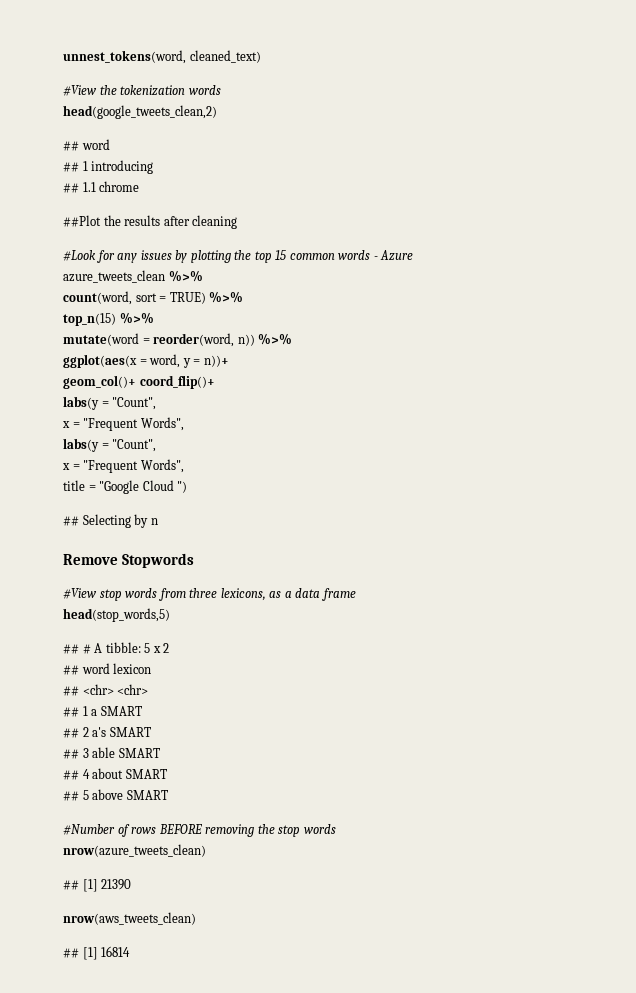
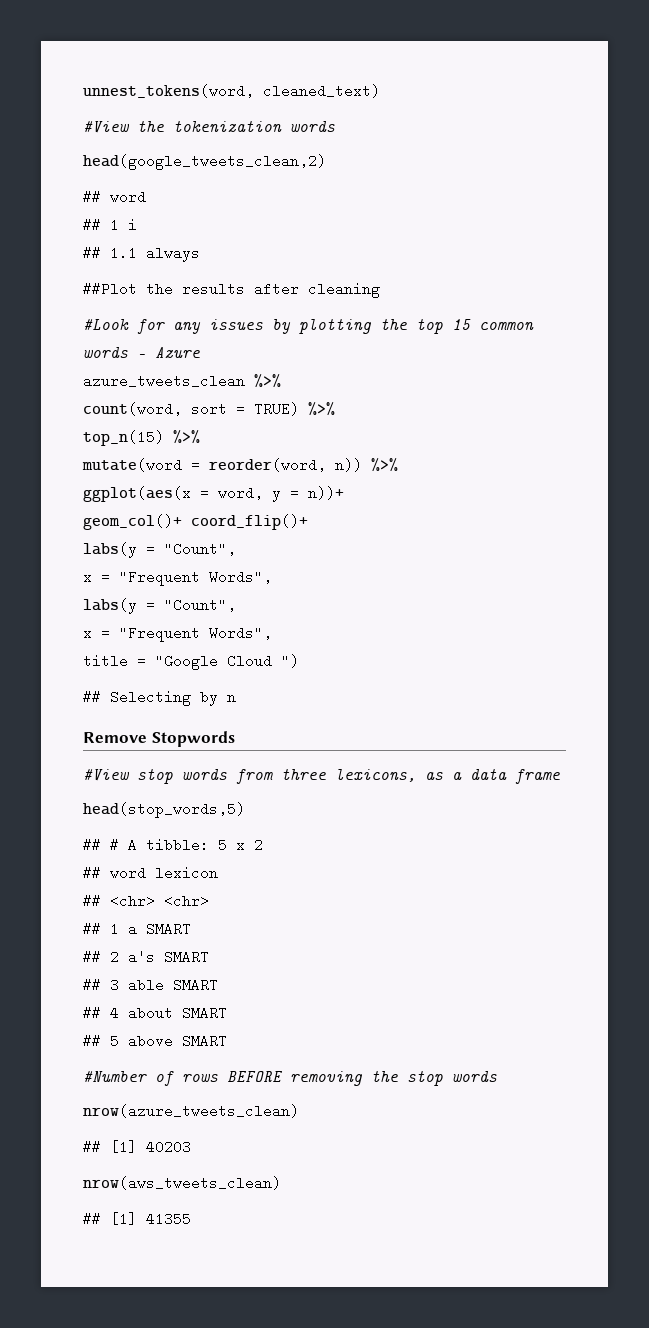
- ## 1 introducing
+ ## 1 i
- ## 1.1 chrome
+ ## 1.1 always
- ## [1] 21390
+ ## [1] 40203
- ## [1] 16814
+ ## [1] 41355

